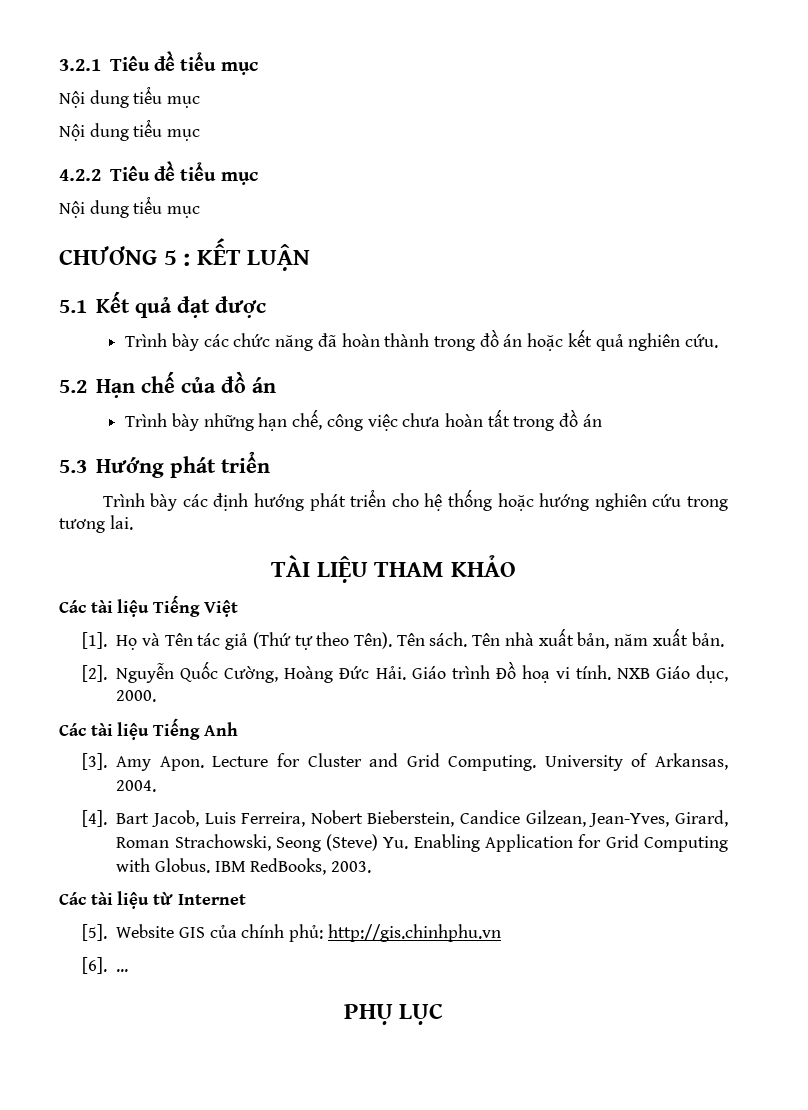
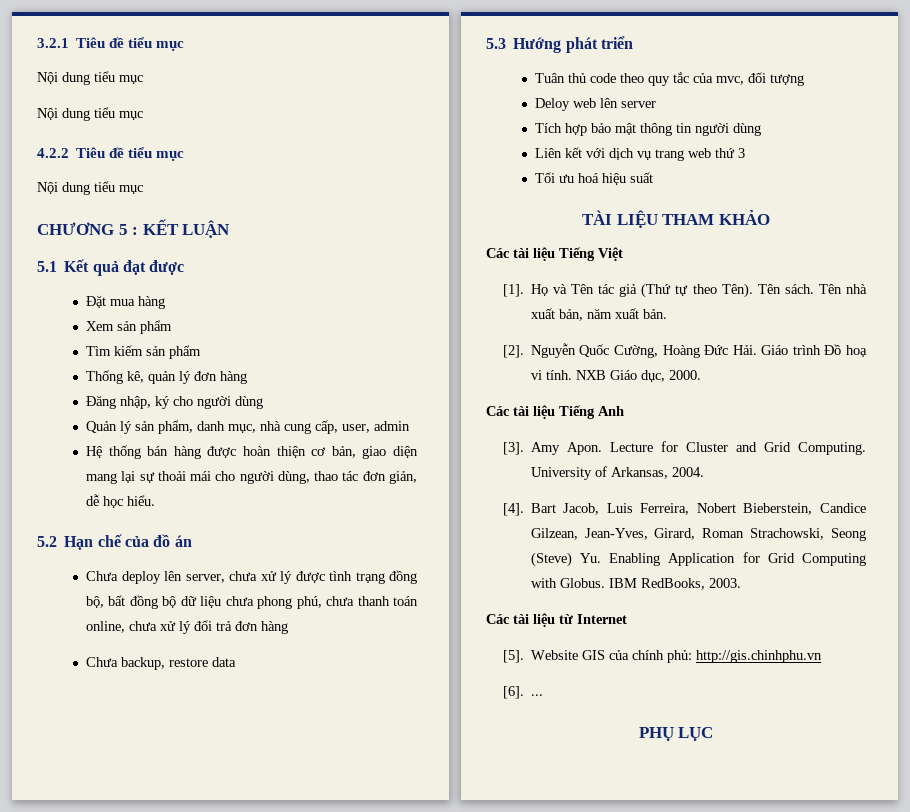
- Trình bày các chức năng đã hoàn thành trong đồ án hoặc kết quả nghiên cứu.
+ Đặt mua hàng
+ Xem sản phẩm
+ Tìm kiếm sản phẩm
+ Thống kê, quản lý đơn hàng
+ Đăng nhập, ký cho người dùng
+ Quản lý sản phẩm, danh mục, nhà cung cấp, user, admin
+ Hệ thống bán hàng được hoàn thiện cơ bản, giao diện mang lại sự thoải mái cho người dùng, thao tác đơn giản, dễ học hiểu.
- Trình bày những hạn chế, công việc chưa hoàn tất trong đồ án
+ Chưa deploy lên server, chưa xử lý được tình trạng đồng bộ, bất đồng bộ dữ liệu chưa phong phú, chưa thanh toán online, chưa xử lý đổi trả đơn hàng
+ Chưa backup, restore data
  5.3 Hướng phát triển
- Trình bày các định hướng phát triển cho hệ thống hoặc hướng nghiên cứu trong tương lai.
+ Tuân thủ code theo quy tắc của mvc, đối tượng
+ Deloy web lên server
+ Tích hợp bảo mật thông tin người dùng
+ Liên kết với dịch vụ trang web thứ 3
+ Tối ưu hoá hiệu suất

